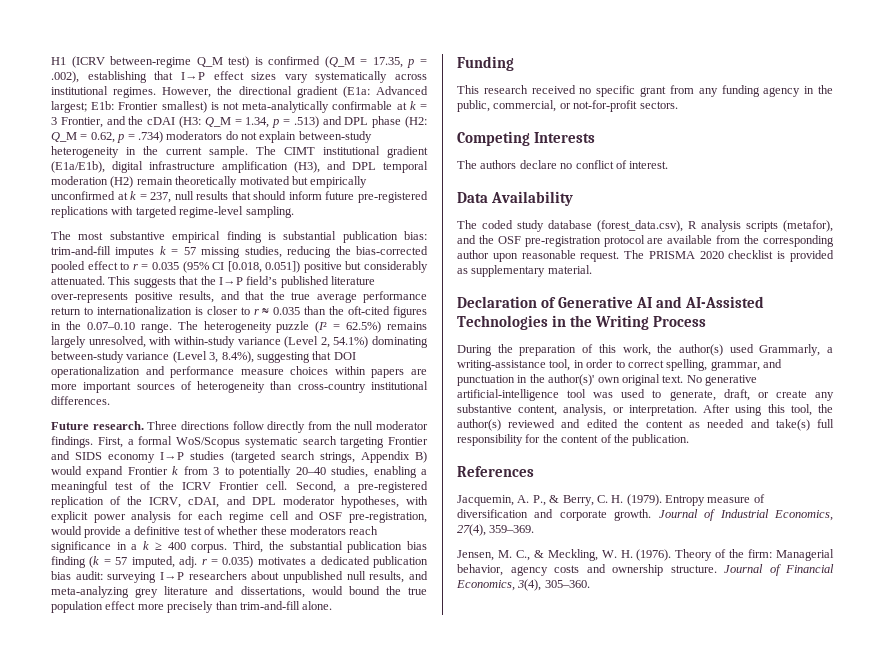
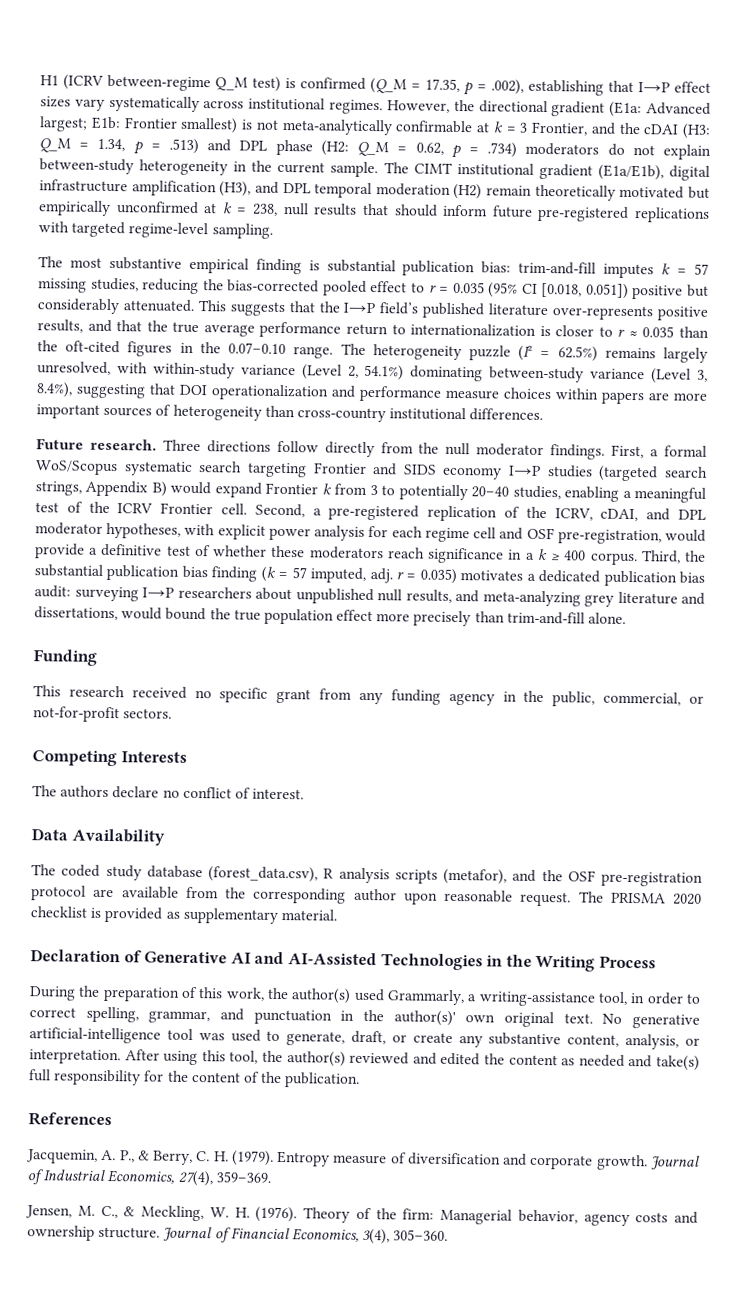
- The CIMT institutional gradient (E1a/E1b), digital infrastructure amplification (H3), and DPL temporal moderation (H2) remain theoretically motivated but empirically unconfirmed at k = 237, null results that should inform future pre-registered replications with targeted regime-level sampling.
+ The CIMT institutional gradient (E1a/E1b), digital infrastructure amplification (H3), and DPL temporal moderation (H2) remain theoretically motivated but empirically unconfirmed at k = 238, null results that should inform future pre-registered replications with targeted regime-level sampling.

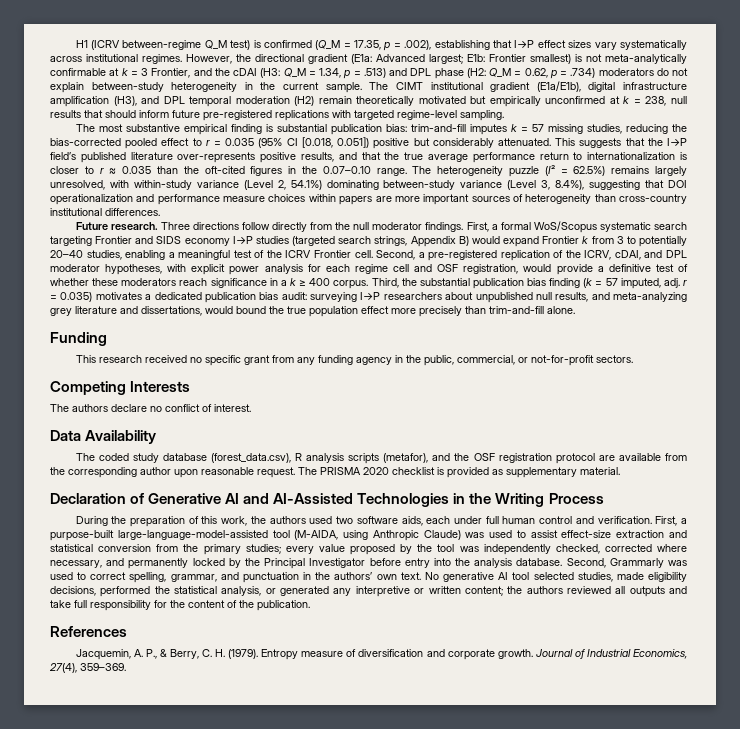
- Second, a pre-registered replication of the ICRV, cDAI, and DPL moderator hypotheses, with explicit power analysis for each regime cell and OSF pre-registration, would provide a definitive test of whether these moderators reach significance in a k ≥ 400 corpus.
+ Second, a pre-registered replication of the ICRV, cDAI, and DPL moderator hypotheses, with explicit power analysis for each regime cell and OSF registration, would provide a definitive test of whether these moderators reach significance in a k ≥ 400 corpus.
- The coded study database (forest_data.csv), R analysis scripts (metafor), and the OSF pre-registration protocol are available from the corresponding author upon reasonable request.
+ The coded study database (forest_data.csv), R analysis scripts (metafor), and the OSF registration protocol are available from the corresponding author upon reasonable request.
- During the preparation of this work, the author(s) used Grammarly, a writing-assistance tool, in order to correct spelling, grammar, and punctuation in the author(s)' own original text. No generative artificial-intelligence tool was used to generate, draft, or create any substantive content, analysis, or interpretation. After using this tool, the author(s) reviewed and edited the content as needed and take(s) full responsibility for the content of the publication.
+ During the preparation of this work, the authors used two software aids, each under full human control and verification. First, a purpose-built large-language-model-assisted tool (M-AIDA, using Anthropic Claude) was used to assist effect-size extraction and statistical conversion from the primary studies; every value proposed by the tool was independently checked, corrected where necessary, and permanently locked by the Principal Investigator before entry into the analysis database. Second, Grammarly was used to correct spelling, grammar, and punctuation in the authors’ own text. No generative AI tool selected studies, made eligibility decisions, performed the statistical analysis, or generated any interpretive or written content; the authors reviewed all outputs and take full responsibility for the content of the publication.
- Jensen, M. C., & Meckling, W. H. (1976). Theory of the firm: Managerial behavior, agency costs and ownership structure. Journal of Financial Economics, 3(4), 305–360.

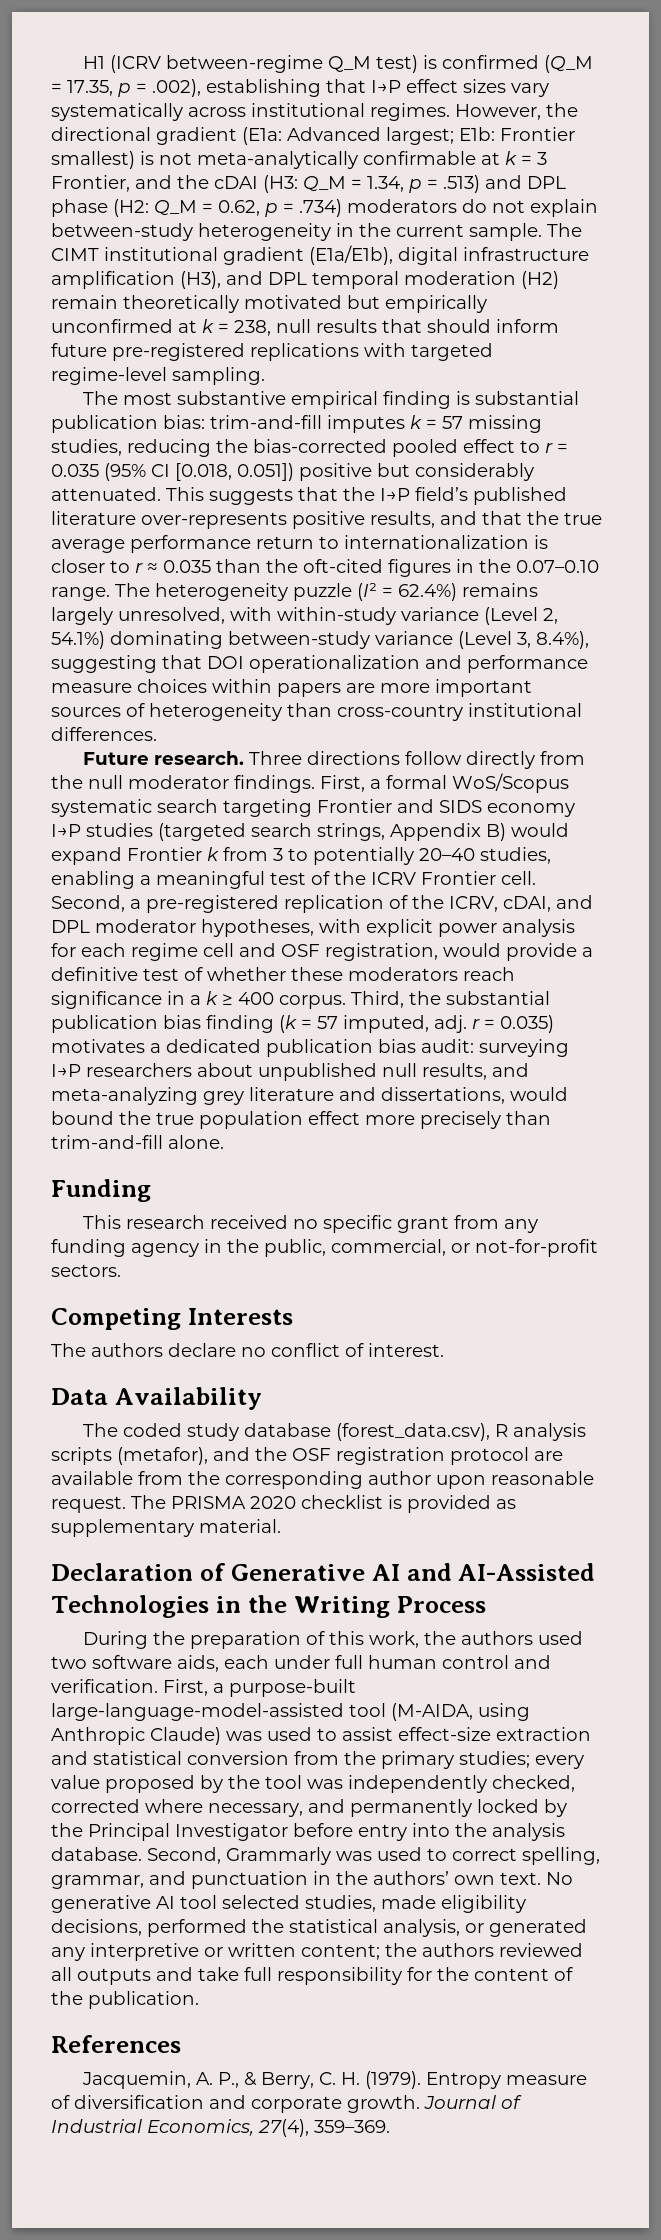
- The heterogeneity puzzle (I² = 62.5%) remains largely unresolved, with within-study variance (Level 2, 54.1%) dominating between-study variance (Level 3, 8.4%), suggesting that DOI operationalization and performance measure choices within papers are more important sources of heterogeneity than cross-country institutional differences.
+ The heterogeneity puzzle (I² = 62.4%) remains largely unresolved, with within-study variance (Level 2, 54.1%) dominating between-study variance (Level 3, 8.4%), suggesting that DOI operationalization and performance measure choices within papers are more important sources of heterogeneity than cross-country institutional differences.

